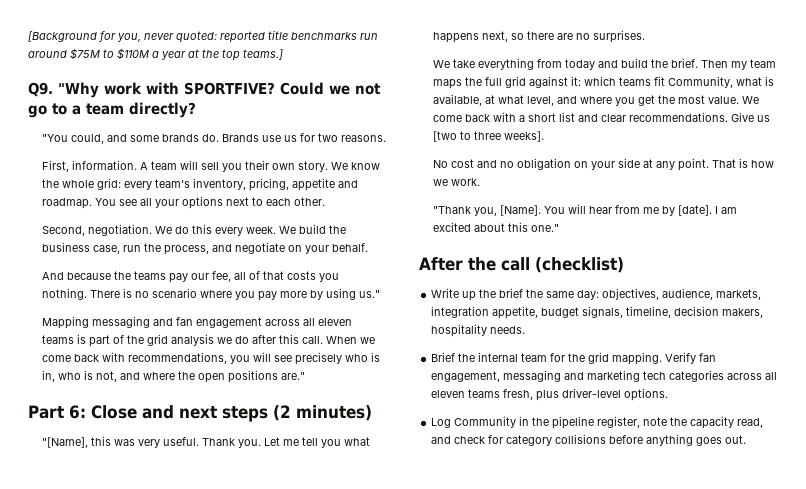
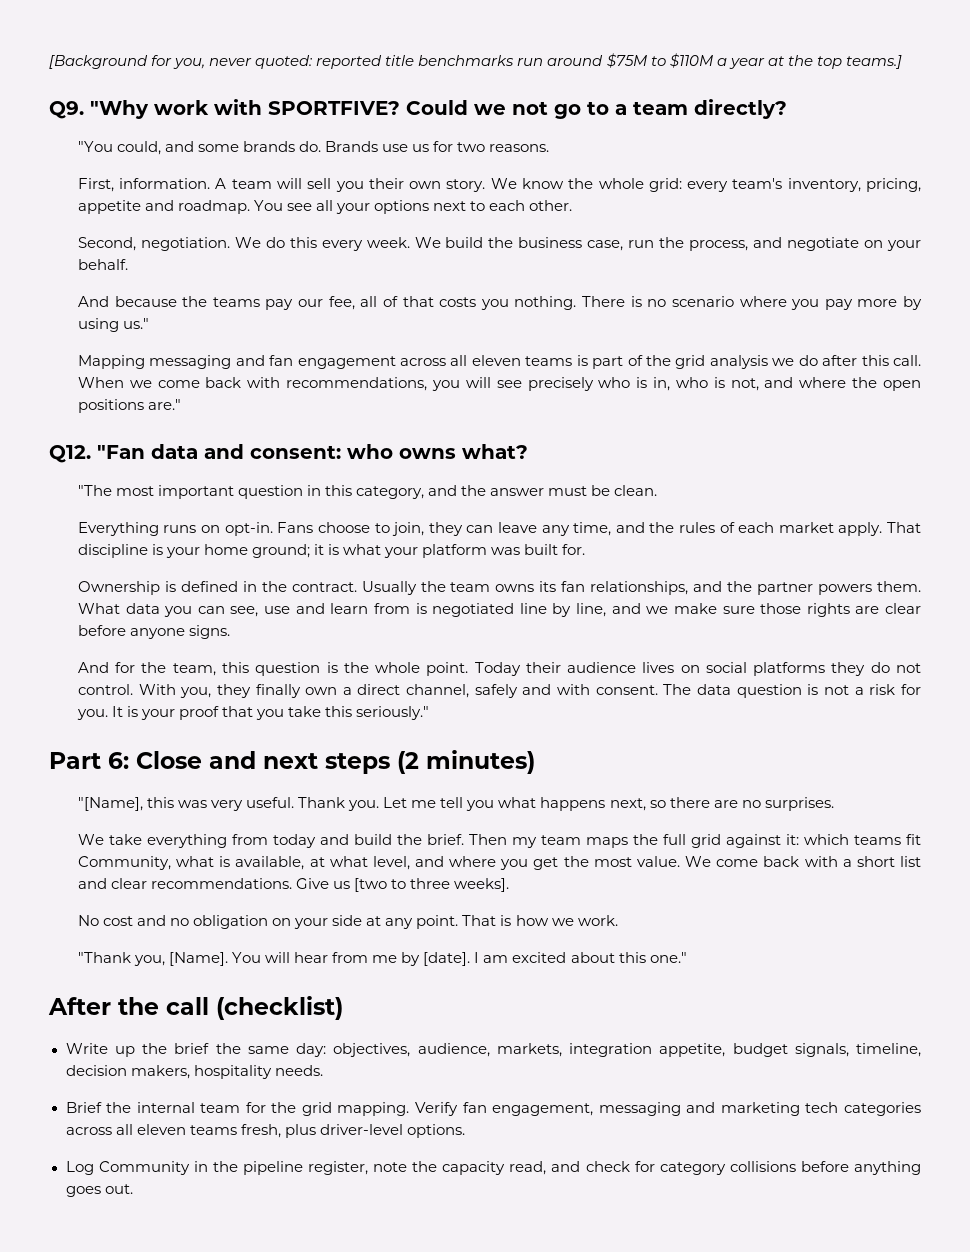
+ Q12. "Fan data and consent: who owns what?
+ "The most important question in this category, and the answer must be clean.
+ Everything runs on opt-in. Fans choose to join, they can leave any time, and the rules of each market apply. That discipline is your home ground; it is what your platform was built for.
+ Ownership is defined in the contract. Usually the team owns its fan relationships, and the partner powers them. What data you can see, use and learn from is negotiated line by line, and we make sure those rights are clear before anyone signs.
+ And for the team, this question is the whole point. Today their audience lives on social platforms they do not control. With you, they finally own a direct channel, safely and with consent. The data question is not a risk for you. It is your proof that you take this seriously."

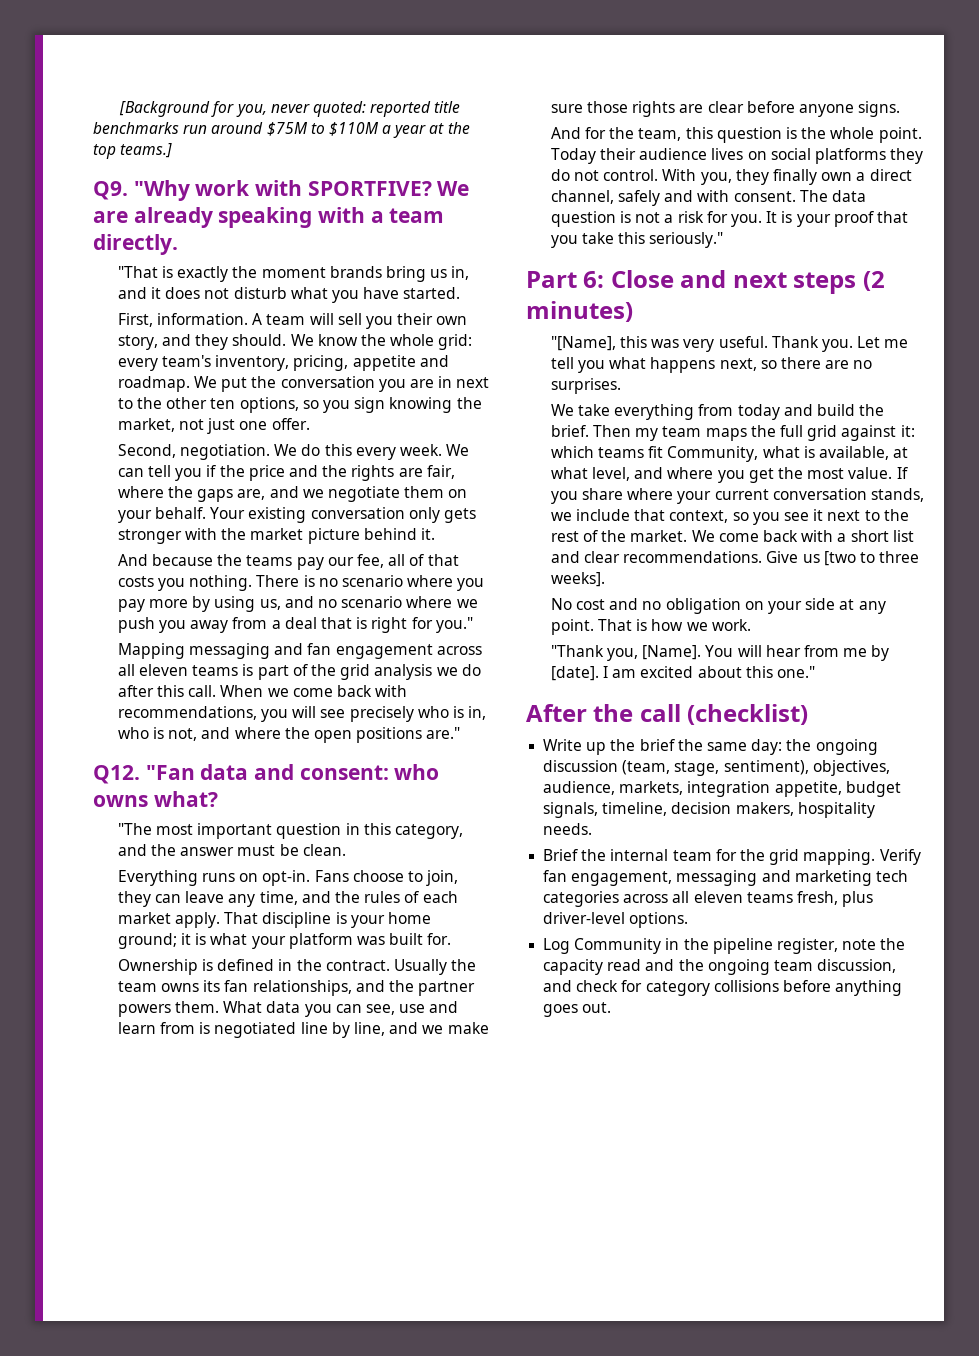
- Could we not go to a team directly?
- "You could, and some brands do. Brands use us for two reasons.
+ We are already speaking with a team directly.
+ "That is exactly the moment brands bring us in, and it does not disturb what you have started.
- A team will sell you their own story.
+ A team will sell you their own story, and they should.
- You see all your options next to each other.
+ We put the conversation you are in next to the other ten options, so you sign knowing the market, not just one offer.
- We build the business case, run the process, and negotiate on your behalf.
+ We can tell you if the price and the rights are fair, where the gaps are, and we negotiate them on your behalf. Your existing conversation only gets stronger with the market picture behind it.
- There is no scenario where you pay more by using us."
+ There is no scenario where you pay more by using us, and no scenario where we push you away from a deal that is right for you."
+ If you share where your current conversation stands, we include that context, so you see it next to the rest of the market.
- Write up the brief the same day: objectives, audience, markets, integration appetite, budget signals, timeline, decision makers, hospitality needs.
+ Write up the brief the same day: the ongoing discussion (team, stage, sentiment), objectives, audience, markets, integration appetite, budget signals, timeline, decision makers, hospitality needs.
- Log Community in the pipeline register, note the capacity read, and check for category collisions before anything goes out.
+ Log Community in the pipeline register, note the capacity read and the ongoing team discussion, and check for category collisions before anything goes out.

